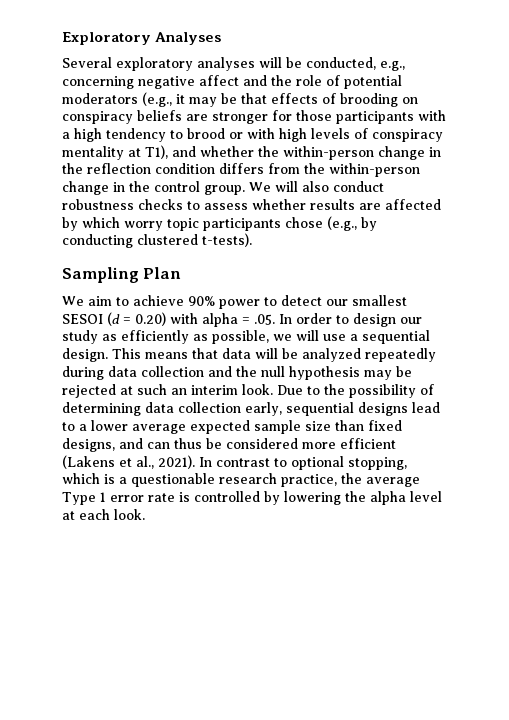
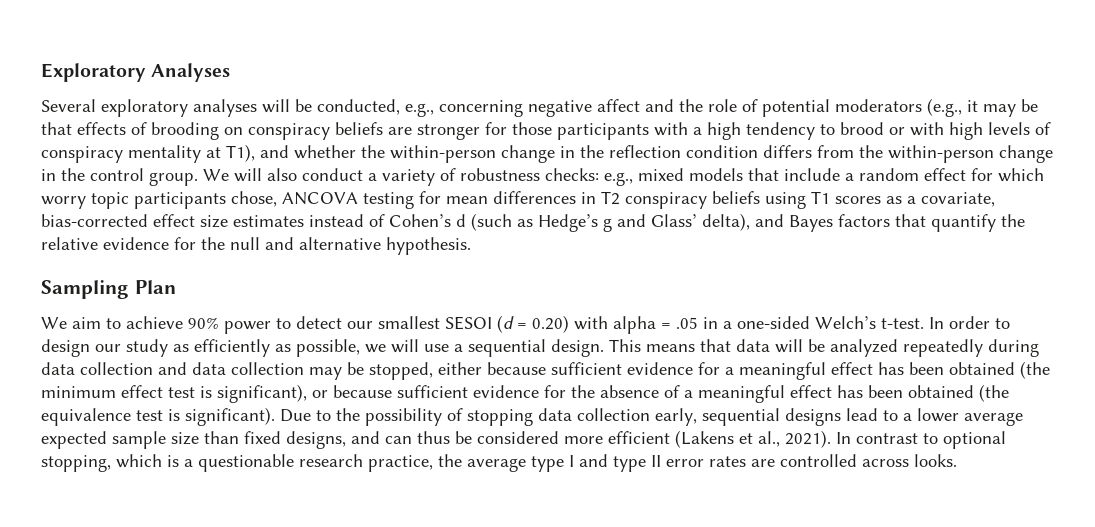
- We will also conduct robustness checks to assess whether results are affected by which worry topic participants chose (e.g., by conducting clustered t-tests).
+ We will also conduct a variety of robustness checks: e.g., mixed models that include a random effect for which worry topic participants chose, ANCOVA testing for mean differences in T2 conspiracy beliefs using T1 scores as a covariate, bias-corrected effect size estimates instead of Cohen’s d (such as Hedge’s g and Glass’ delta), and Bayes factors that quantify the relative evidence for the null and alternative hypothesis.
- We aim to achieve 90% power to detect our smallest SESOI (d = 0.20) with alpha = .05. In order to design our study as efficiently as possible, we will use a sequential design.
+ We aim to achieve 90% power to detect our smallest SESOI (d = 0.20) with alpha = .05 in a one-sided Welch’s t-test. In order to design our study as efficiently as possible, we will use a sequential design.
- This means that data will be analyzed repeatedly during data collection and the null hypothesis may be rejected at such an interim look.
+ This means that data will be analyzed repeatedly during data collection and data collection may be stopped, either because sufficient evidence for a meaningful effect has been obtained (the minimum effect test is significant), or because sufficient evidence for the absence of a meaningful effect has been obtained (the equivalence test is significant).
- Due to the possibility of determining data collection early, sequential designs lead to a lower average expected sample size than fixed designs, and can thus be considered more efficient (Lakens et al., 2021).
+ Due to the possibility of stopping data collection early, sequential designs lead to a lower average expected sample size than fixed designs, and can thus be considered more efficient (Lakens et al., 2021).
- In contrast to optional stopping, which is a questionable research practice, the average Type 1 error rate is controlled by lowering the alpha level at each look.
+ In contrast to optional stopping, which is a questionable research practice, the average type I and type II error rates are controlled across looks.

